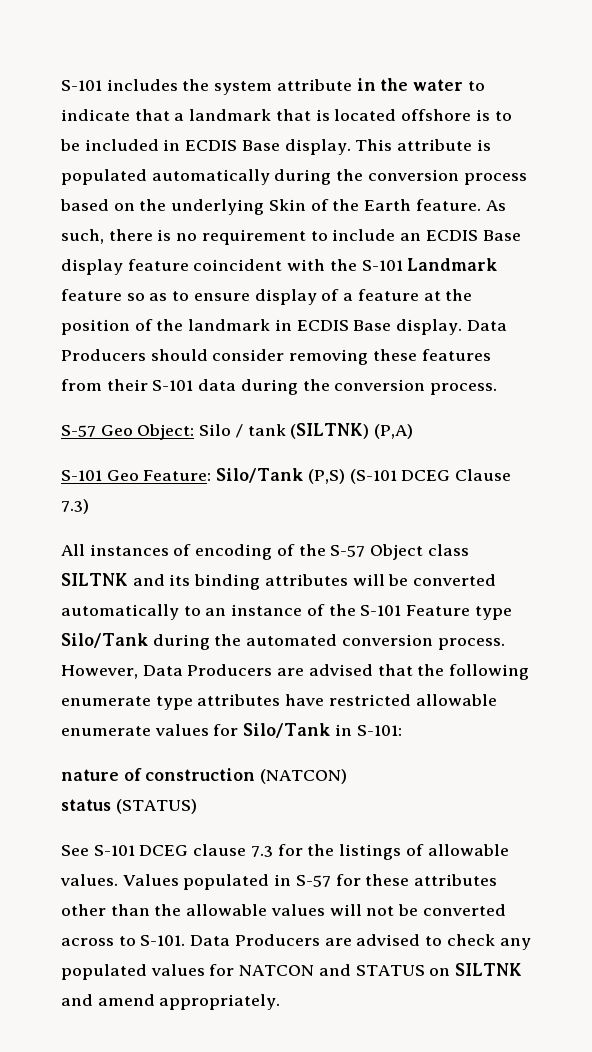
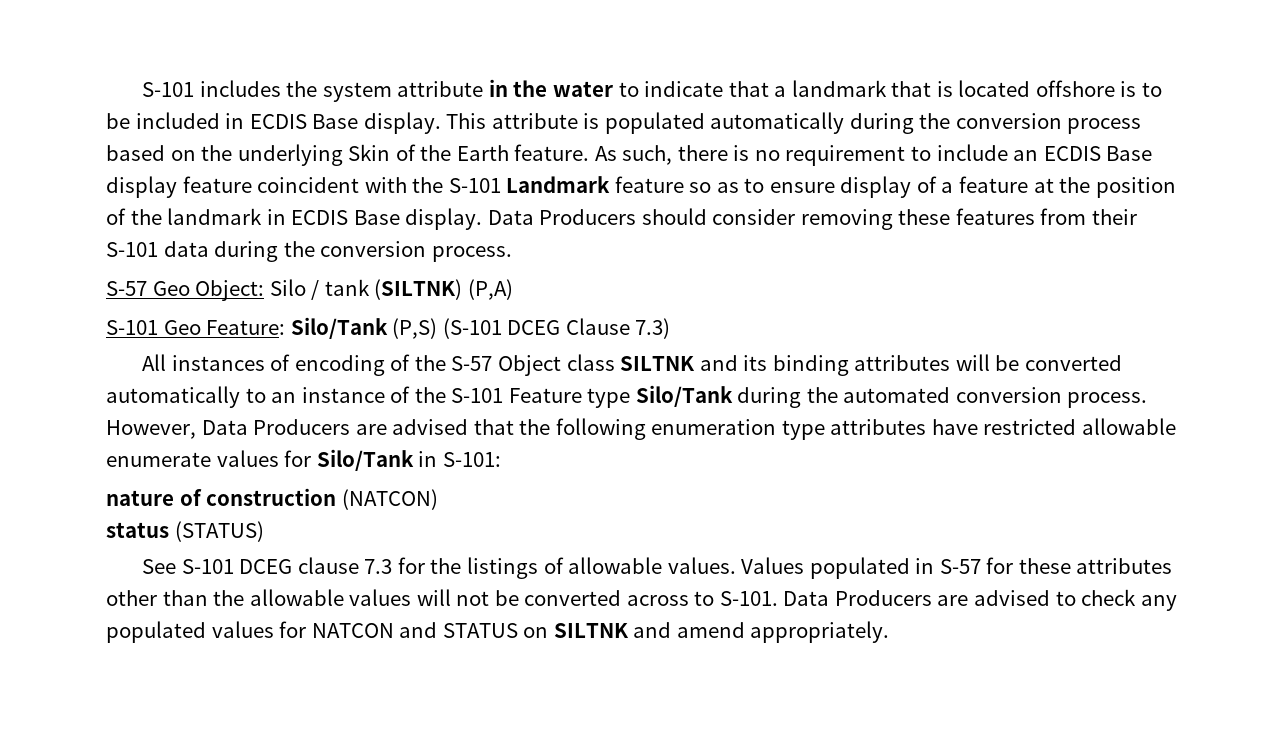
- However, Data Producers are advised that the following enumerate type attributes have restricted allowable enumerate values for Silo/Tank in S-101:
+ However, Data Producers are advised that the following enumeration type attributes have restricted allowable enumerate values for Silo/Tank in S-101:

